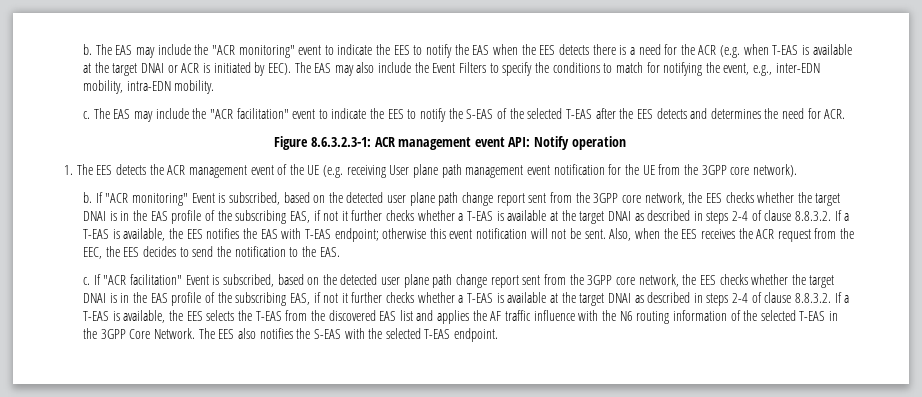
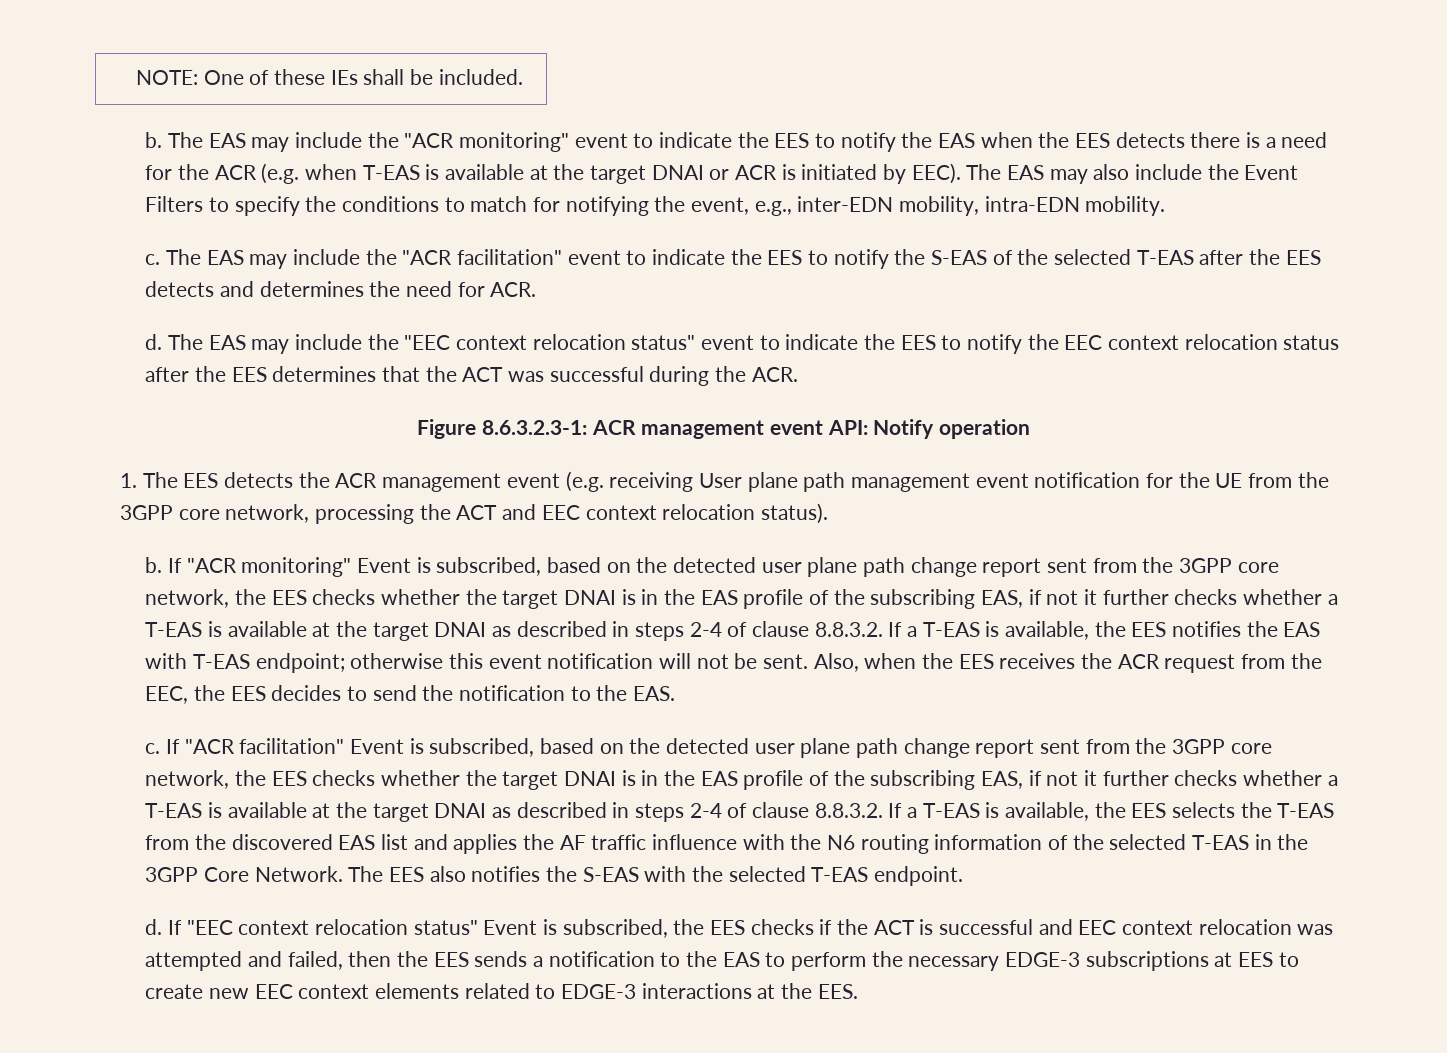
+ NOTE: One of these IEs shall be included.
+ d. The EAS may include the "EEC context relocation status" event to indicate the EES to notify the EEC context relocation status after the EES determines that the ACT was successful during the ACR.
- 1. The EES detects the ACR management event of the UE (e.g. receiving User plane path management event notification for the UE from the 3GPP core network).
+ 1. The EES detects the ACR management event (e.g. receiving User plane path management event notification for the UE from the 3GPP core network, processing the ACT and EEC context relocation status).
+ d. If "EEC context relocation status" Event is subscribed, the EES checks if the ACT is successful and EEC context relocation was attempted and failed, then the EES sends a notification to the EAS to perform the necessary EDGE-3 subscriptions at EES to create new EEC context elements related to EDGE-3 interactions at the EES.

